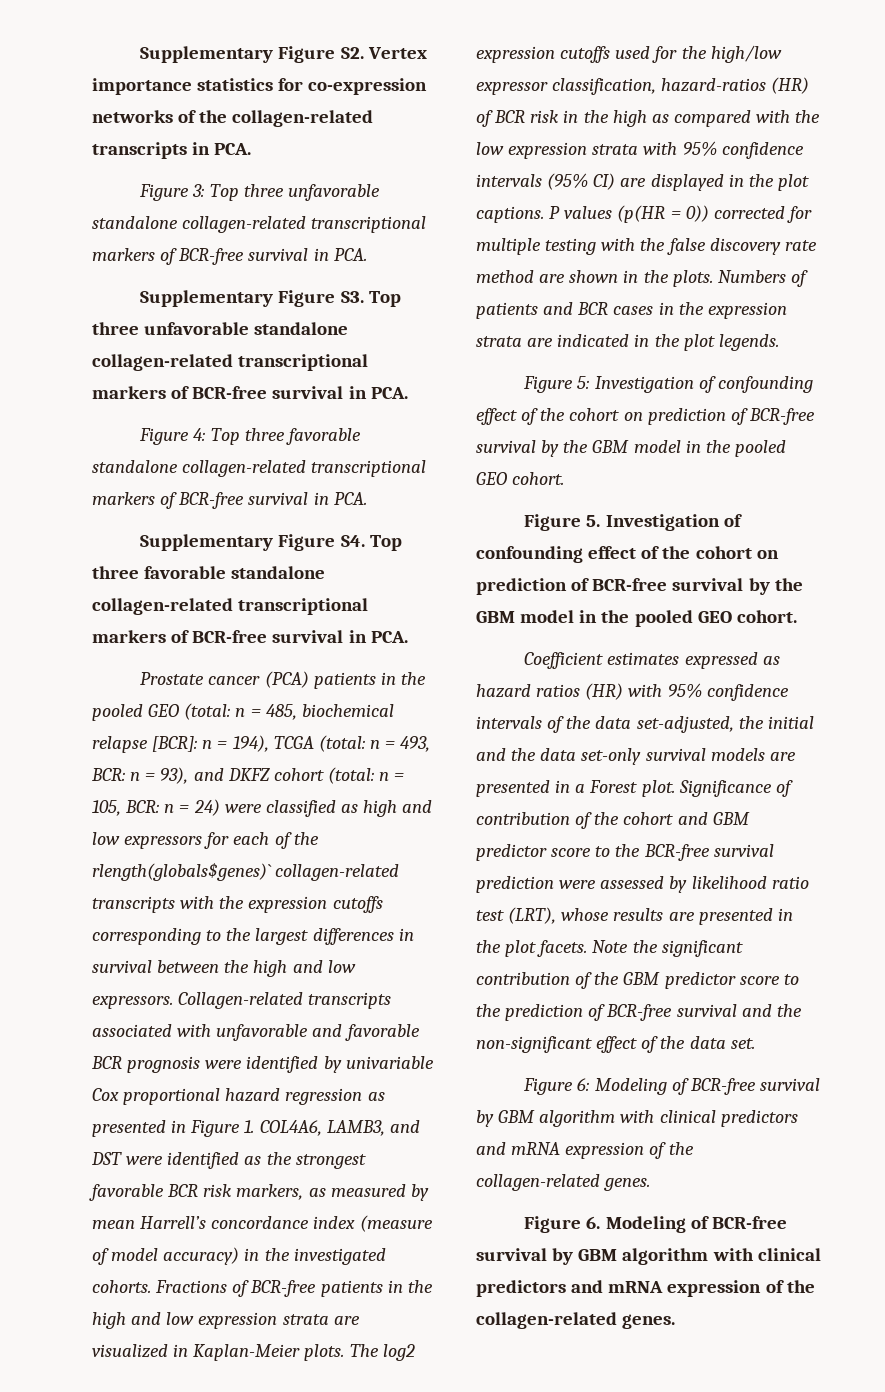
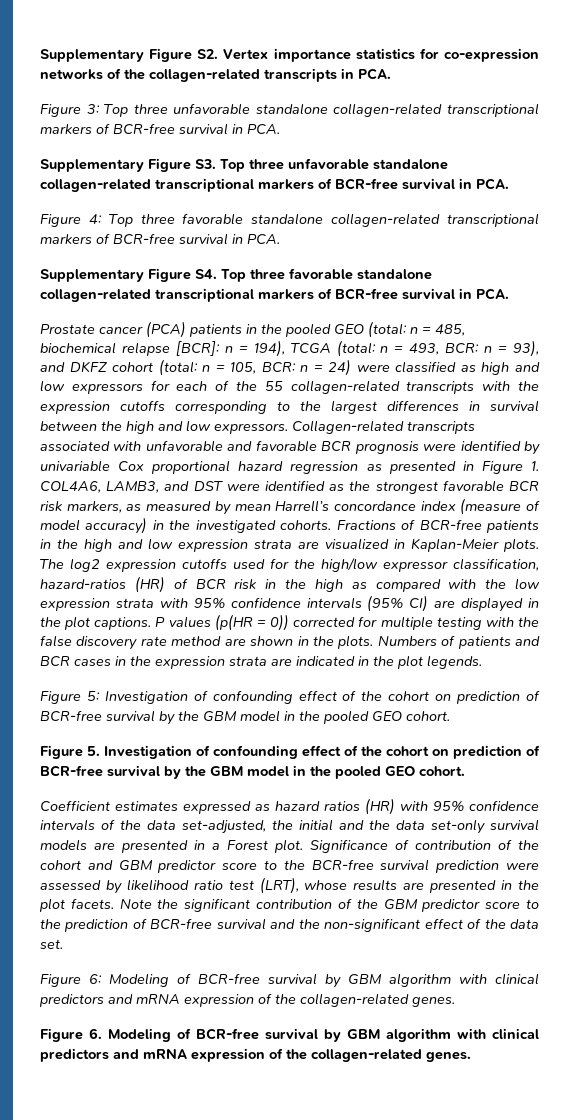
- n = 24) were classified as high and low expressors for each of the rlength(globals$genes)` collagen-related transcripts with the expression cutoffs corresponding to the largest differences in survival between the high and low expressors.
+ n = 24) were classified as high and low expressors for each of the 55 collagen-related transcripts with the expression cutoffs corresponding to the largest differences in survival between the high and low expressors.

